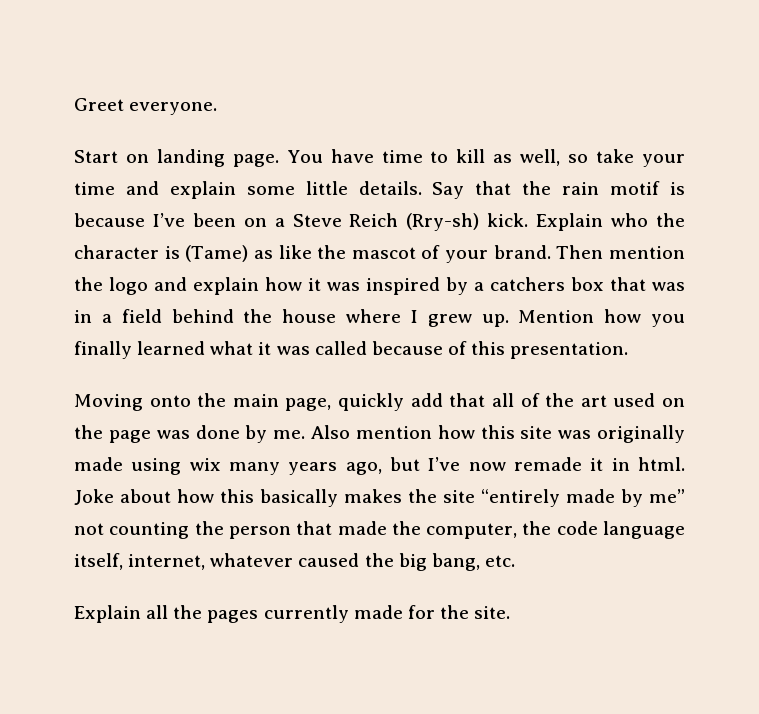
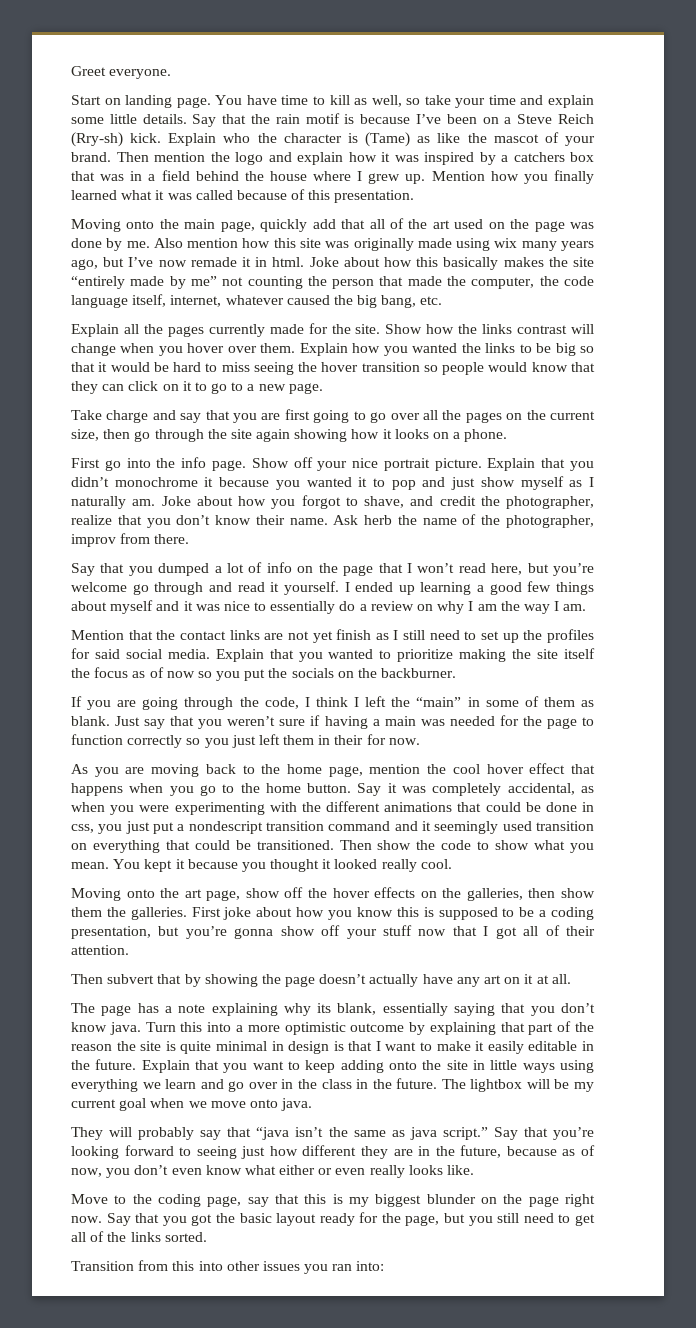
+ Show how the links contrast will change when you hover over them. Explain how you wanted the links to be big so that it would be hard to miss seeing the hover transition so people would know that they can click on it to go to a new page.
+ Take charge and say that you are first going to go over all the pages on the current size, then go through the site again showing how it looks on a phone.
+ First go into the info page. Show off your nice portrait picture. Explain that you didn’t monochrome it because you wanted it to pop and just show myself as I naturally am. Joke about how you forgot to shave, and credit the photographer, realize that you don’t know their name. Ask herb the name of the photographer, improv from there.
+ Say that you dumped a lot of info on the page that I won’t read here, but you’re welcome go through and read it yourself. I ended up learning a good few things about myself and it was nice to essentially do a review on why I am the way I am.
+ Mention that the contact links are not yet finish as I still need to set up the profiles for said social media. Explain that you wanted to prioritize making the site itself the focus as of now so you put the socials on the backburner.
+ If you are going through the code, I think I left the “main” in some of them as blank. Just say that you weren’t sure if having a main was needed for the page to function correctly so you just left them in their for now.
+ As you are moving back to the home page, mention the cool hover effect that happens when you go to the home button. Say it was completely accidental, as when you were experimenting with the different animations that could be done in css, you just put a nondescript transition command and it seemingly used transition on everything that could be transitioned. Then show the code to show what you mean. You kept it because you thought it looked really cool.
+ Moving onto the art page, show off the hover effects on the galleries, then show them the galleries. First joke about how you know this is supposed to be a coding presentation, but you’re gonna show off your stuff now that I got all of their attention.
+ Then subvert that by showing the page doesn’t actually have any art on it at all.
+ The page has a note explaining why its blank, essentially saying that you don’t know java. Turn this into a more optimistic outcome by explaining that part of the reason the site is quite minimal in design is that I want to make it easily editable in the future. Explain that you want to keep adding onto the site in little ways using everything we learn and go over in the class in the future. The lightbox will be my current goal when we move onto java.
+ They will probably say that “java isn’t the same as java script.” Say that you’re looking forward to seeing just how different they are in the future, because as of now, you don’t even know what either or even really looks like.
+ Move to the coding page, say that this is my biggest blunder on the page right now. Say that you got the basic layout ready for the page, but you still need to get all of the links sorted.
+ Transition from this into other issues you ran into:

